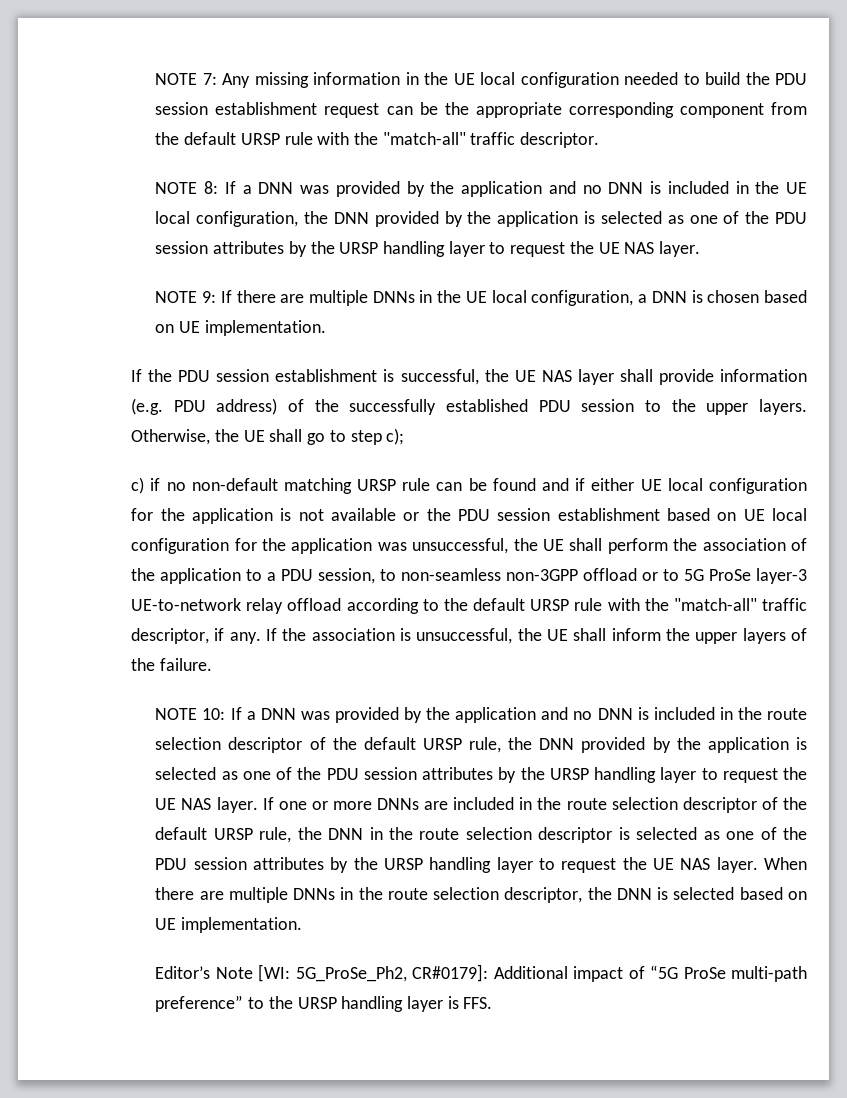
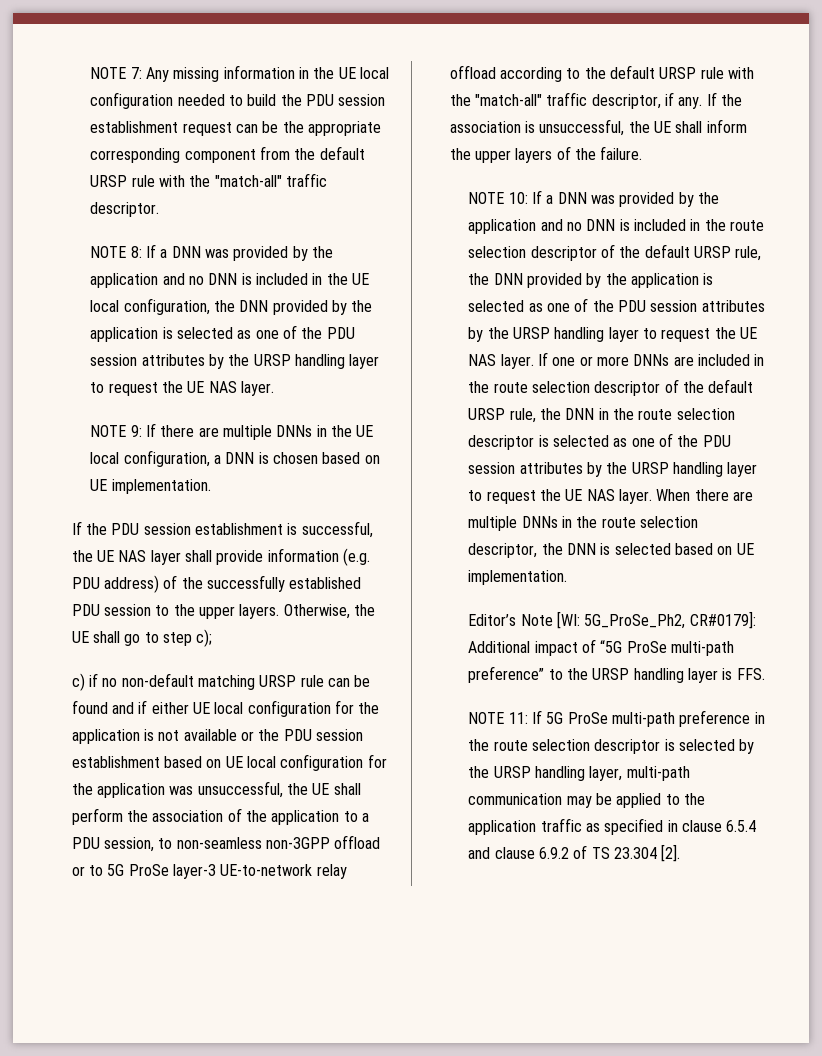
+ NOTE 11: If 5G ProSe multi-path preference in the route selection descriptor is selected by the URSP handling layer, multi-path communication may be applied to the application traffic as specified in clause 6.5.4 and clause 6.9.2 of TS 23.304 [2].

